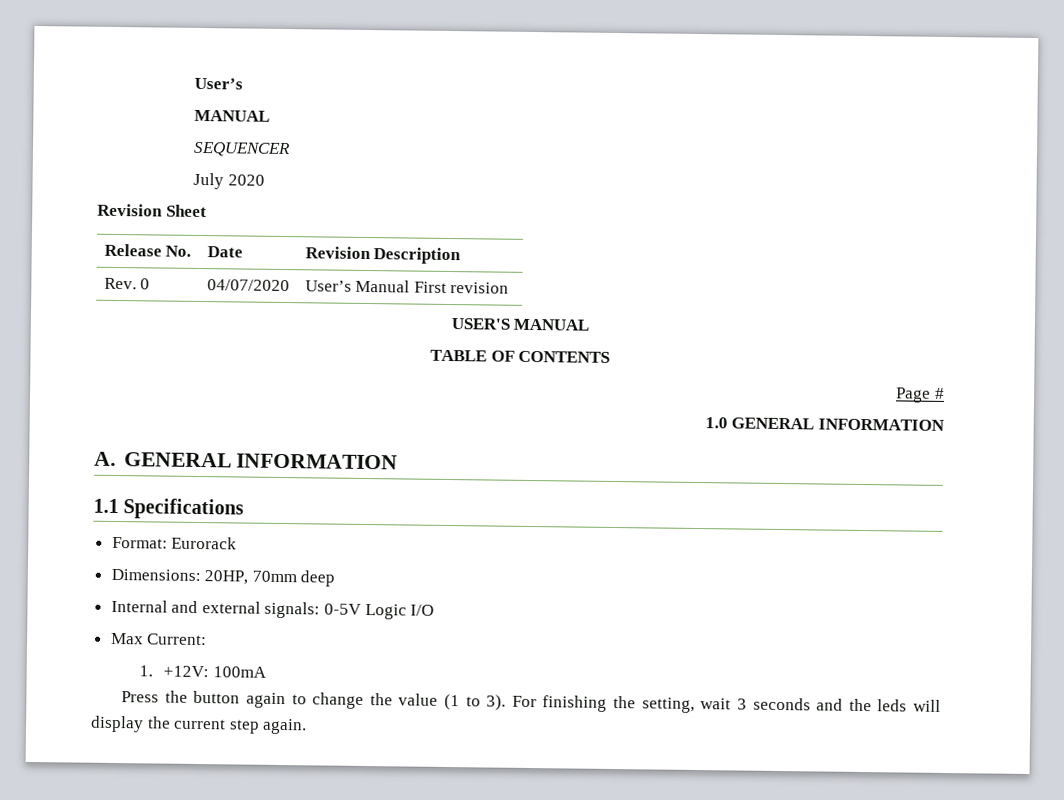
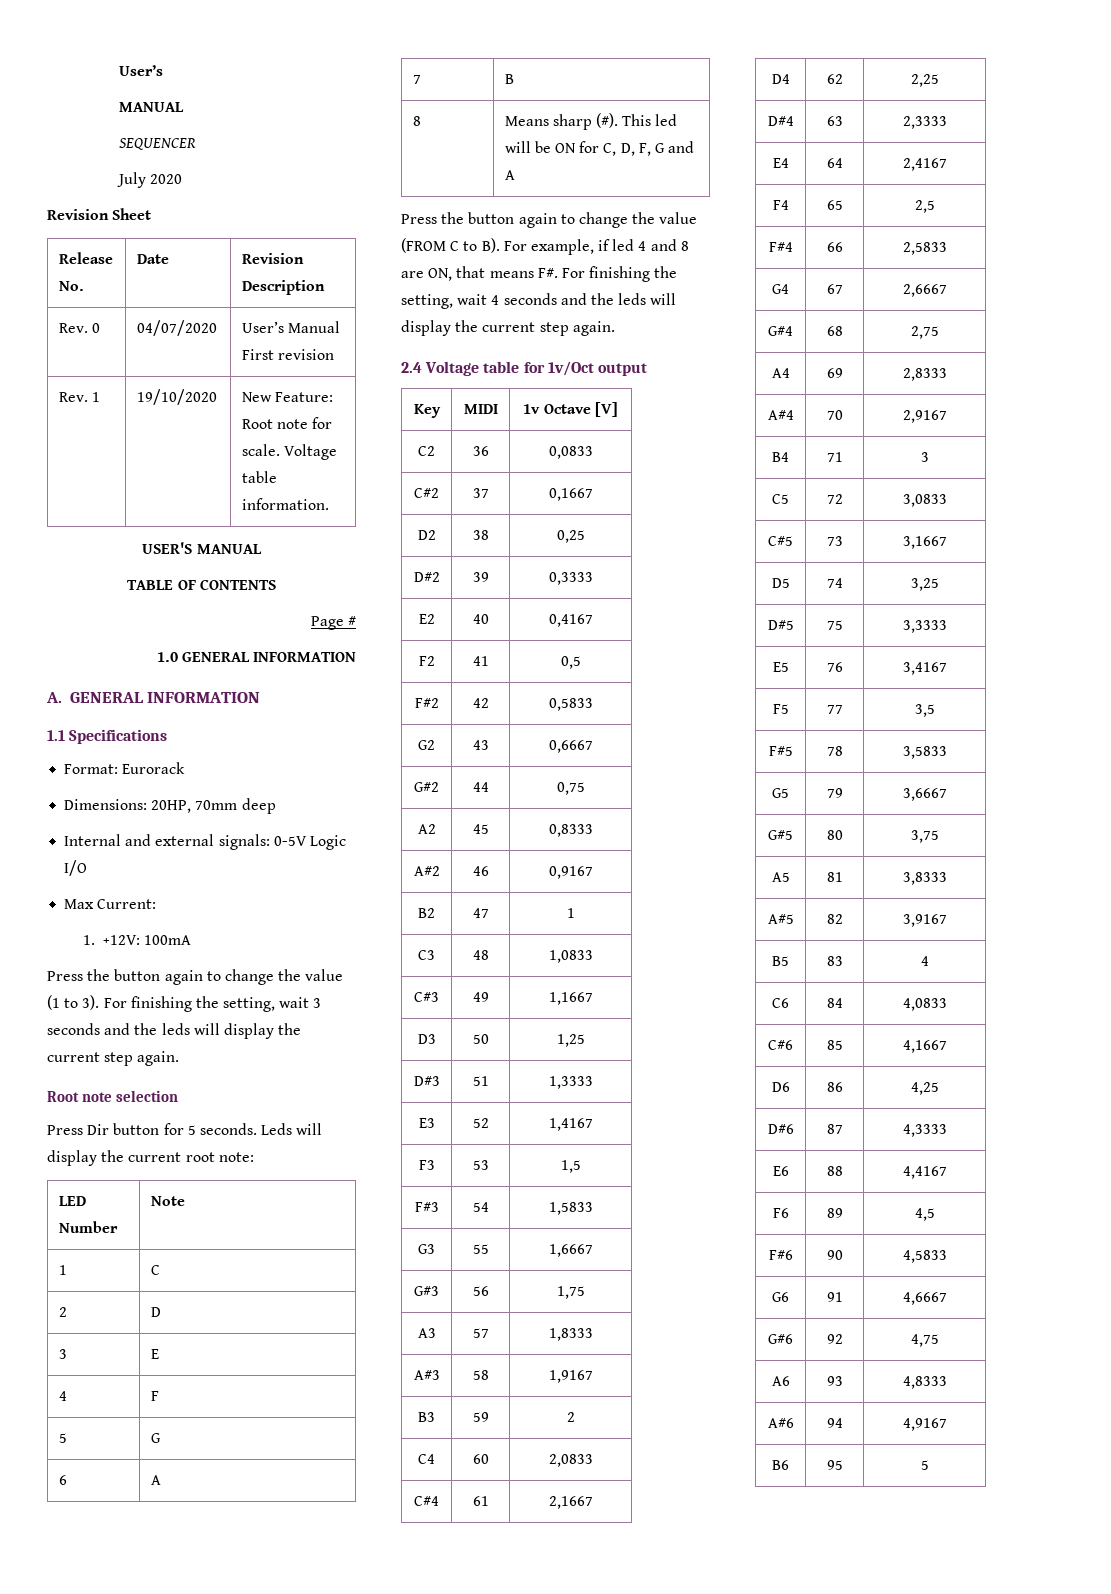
+ Rev. 1 | 19/10/2020 | New Feature: Root note for scale. Voltage table information.
+ Root note selection
+ Press Dir button for 5 seconds. Leds will display the current root note:
+ LED Number | Note
+ 1 | C
+ 2 | D
+ 3 | E
+ 4 | F
+ 5 | G
+ 6 | A
+ 7 | B
+ 8 | Means sharp (#). This led will be ON for C, D, F, G and A
+ Press the button again to change the value (FROM C to B). For example, if led 4 and 8 are ON, that means F#. For finishing the setting, wait 4 seconds and the leds will display the current step again.
+ 2.4 Voltage table for 1v/Oct output
+ Key | MIDI | 1v Octave [V]
+ C2 | 36 | 0,0833
+ C#2 | 37 | 0,1667
+ D2 | 38 | 0,25
+ D#2 | 39 | 0,3333
+ E2 | 40 | 0,4167
+ F2 | 41 | 0,5
+ F#2 | 42 | 0,5833
+ G2 | 43 | 0,6667
+ G#2 | 44 | 0,75
+ A2 | 45 | 0,8333
+ A#2 | 46 | 0,9167
+ B2 | 47 | 1
+ C3 | 48 | 1,0833
+ C#3 | 49 | 1,1667
+ D3 | 50 | 1,25
+ D#3 | 51 | 1,3333
+ E3 | 52 | 1,4167
+ F3 | 53 | 1,5
+ F#3 | 54 | 1,5833
+ G3 | 55 | 1,6667
+ G#3 | 56 | 1,75
+ A3 | 57 | 1,8333
+ A#3 | 58 | 1,9167
+ B3 | 59 | 2
+ C4 | 60 | 2,0833
+ C#4 | 61 | 2,1667
+ D4 | 62 | 2,25
+ D#4 | 63 | 2,3333
+ E4 | 64 | 2,4167
+ F4 | 65 | 2,5
+ F#4 | 66 | 2,5833
+ G4 | 67 | 2,6667
+ G#4 | 68 | 2,75
+ A4 | 69 | 2,8333
+ A#4 | 70 | 2,9167
+ B4 | 71 | 3
+ C5 | 72 | 3,0833
+ C#5 | 73 | 3,1667
+ D5 | 74 | 3,25
+ D#5 | 75 | 3,3333
+ E5 | 76 | 3,4167
+ F5 | 77 | 3,5
+ F#5 | 78 | 3,5833
+ G5 | 79 | 3,6667
+ G#5 | 80 | 3,75
+ A5 | 81 | 3,8333
+ A#5 | 82 | 3,9167
+ B5 | 83 | 4
+ C6 | 84 | 4,0833
+ C#6 | 85 | 4,1667
+ D6 | 86 | 4,25
+ D#6 | 87 | 4,3333
+ E6 | 88 | 4,4167
+ F6 | 89 | 4,5
+ F#6 | 90 | 4,5833
+ G6 | 91 | 4,6667
+ G#6 | 92 | 4,75
+ A6 | 93 | 4,8333
+ A#6 | 94 | 4,9167
+ B6 | 95 | 5

